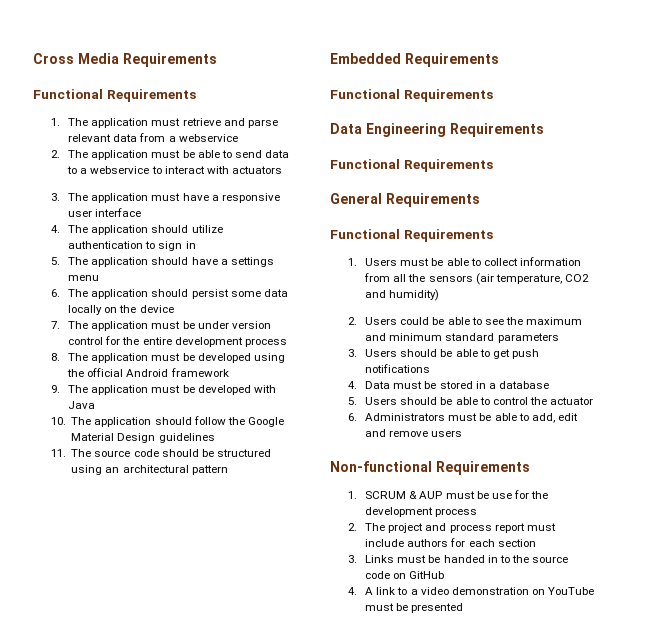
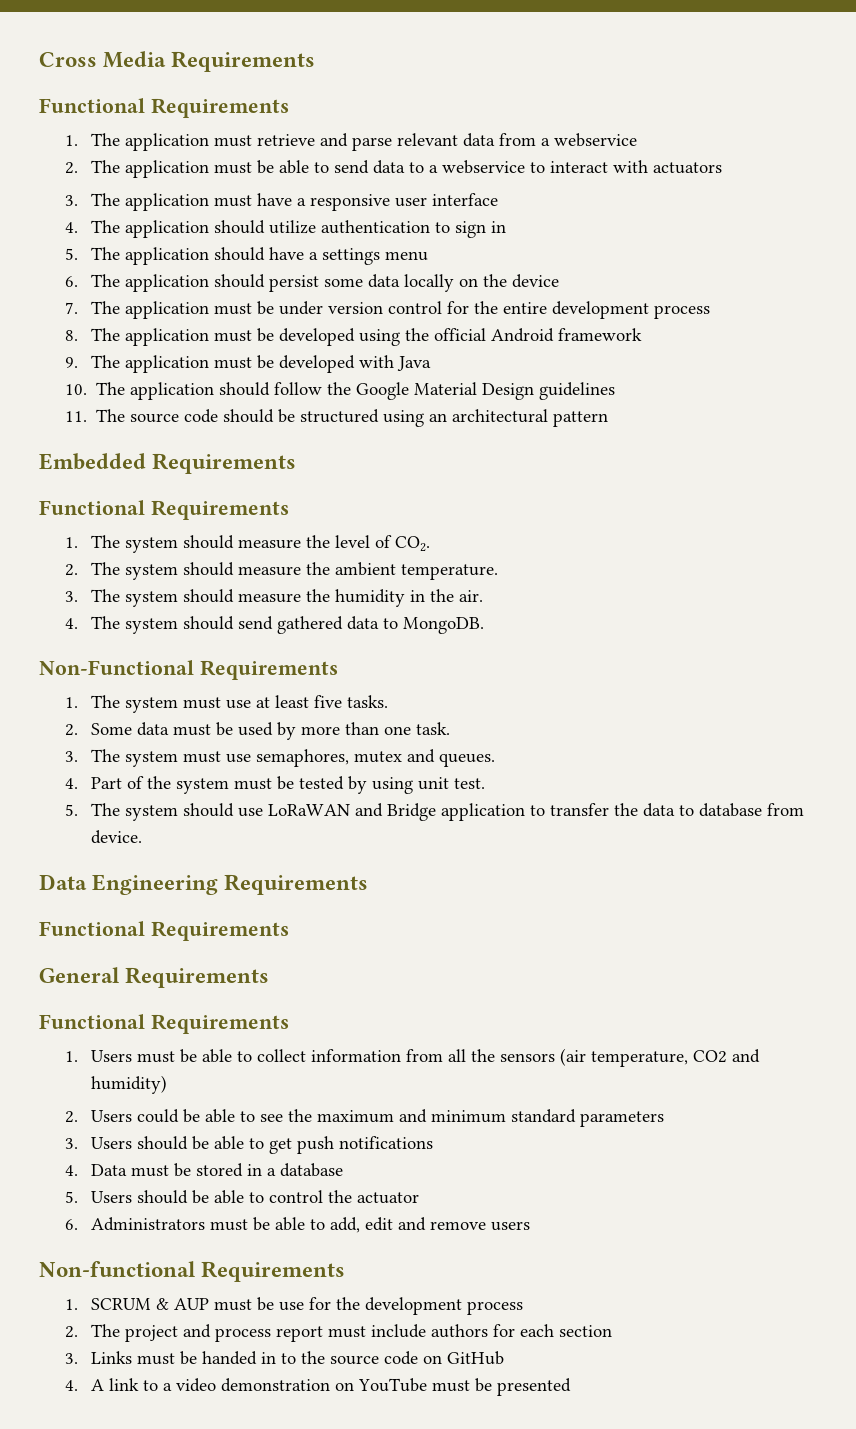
+ 1. The system should measure the level of CO2.
+ 2. The system should measure the ambient temperature.
+ 3. The system should measure the humidity in the air.
+ 4. The system should send gathered data to MongoDB.
+ Non-Functional Requirements
+ 1. The system must use at least five tasks.
+ 2. Some data must be used by more than one task.
+ 3. The system must use semaphores, mutex and queues.
+ 4. Part of the system must be tested by using unit test.
+ 5. The system should use LoRaWAN and Bridge application to transfer the data to database from device.

